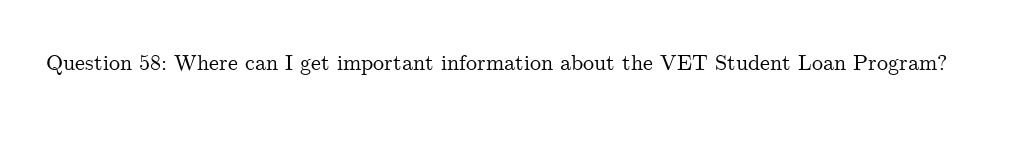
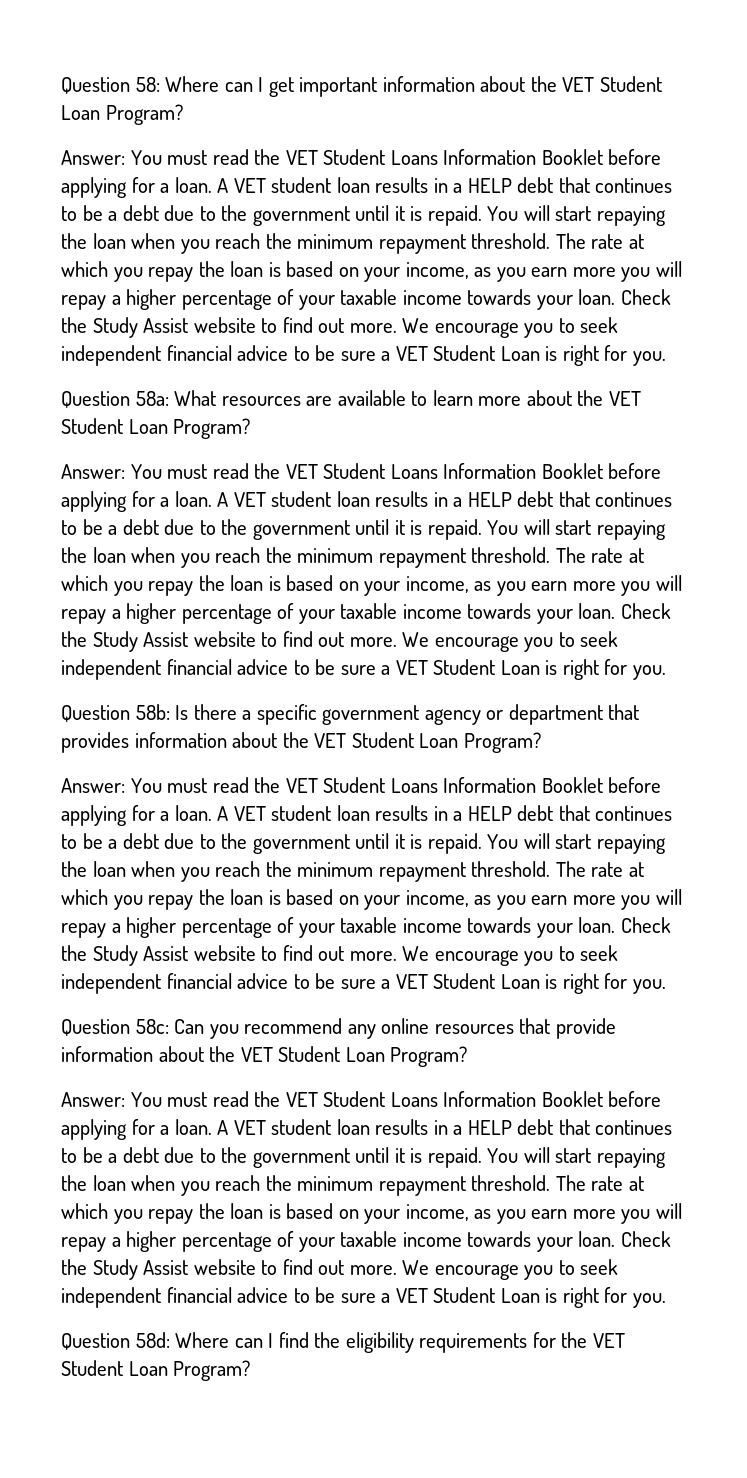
  Question 58: Where can I get important information about the VET Student Loan Program?
+ Answer: You must read the VET Student Loans Information Booklet before applying for a loan. A VET student loan results in a HELP debt that continues to be a debt due to the government until it is repaid. You will start repaying the loan when you reach the minimum repayment threshold. The rate at which you repay the loan is based on your income, as you earn more you will repay a higher percentage of your taxable income towards your loan. Check the Study Assist website to find out more. We encourage you to seek independent financial advice to be sure a VET Student Loan is right for you.
+ Question 58a: What resources are available to learn more about the VET Student Loan Program?
+ Answer: You must read the VET Student Loans Information Booklet before applying for a loan. A VET student loan results in a HELP debt that continues to be a debt due to the government until it is repaid. You will start repaying the loan when you reach the minimum repayment threshold. The rate at which you repay the loan is based on your income, as you earn more you will repay a higher percentage of your taxable income towards your loan. Check the Study Assist website to find out more. We encourage you to seek independent financial advice to be sure a VET Student Loan is right for you.
+ Question 58b: Is there a specific government agency or department that provides information about the VET Student Loan Program?
+ Answer: You must read the VET Student Loans Information Booklet before applying for a loan. A VET student loan results in a HELP debt that continues to be a debt due to the government until it is repaid. You will start repaying the loan when you reach the minimum repayment threshold. The rate at which you repay the loan is based on your income, as you earn more you will repay a higher percentage of your taxable income towards your loan. Check the Study Assist website to find out more. We encourage you to seek independent financial advice to be sure a VET Student Loan is right for you.
+ Question 58c: Can you recommend any online resources that provide information about the VET Student Loan Program?
+ Answer: You must read the VET Student Loans Information Booklet before applying for a loan. A VET student loan results in a HELP debt that continues to be a debt due to the government until it is repaid. You will start repaying the loan when you reach the minimum repayment threshold. The rate at which you repay the loan is based on your income, as you earn more you will repay a higher percentage of your taxable income towards your loan. Check the Study Assist website to find out more. We encourage you to seek independent financial advice to be sure a VET Student Loan is right for you.
+ Question 58d: Where can I find the eligibility requirements for the VET Student Loan Program?

